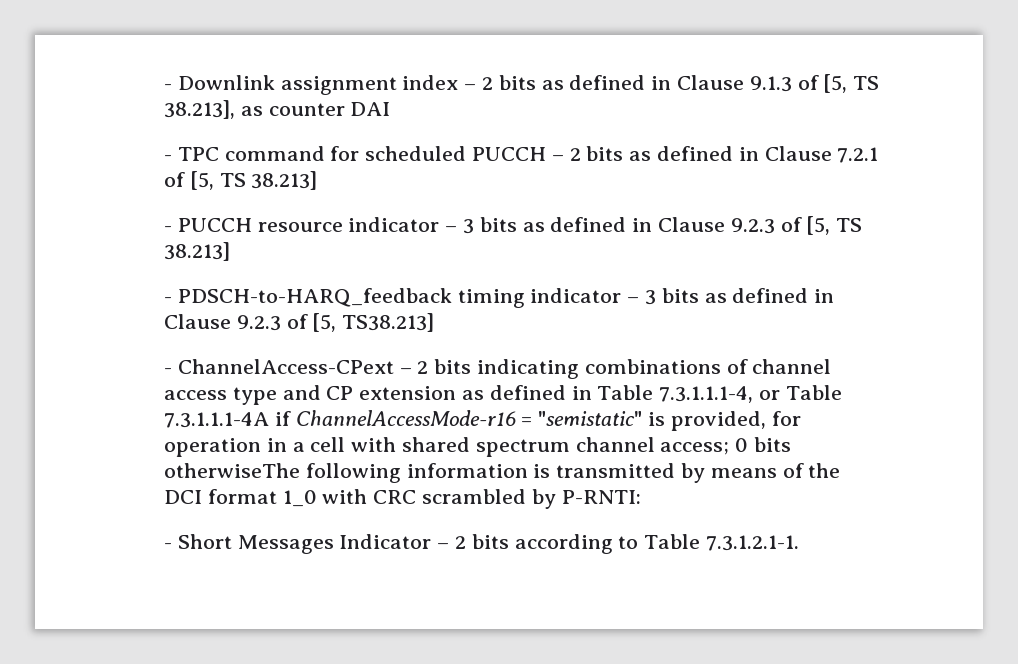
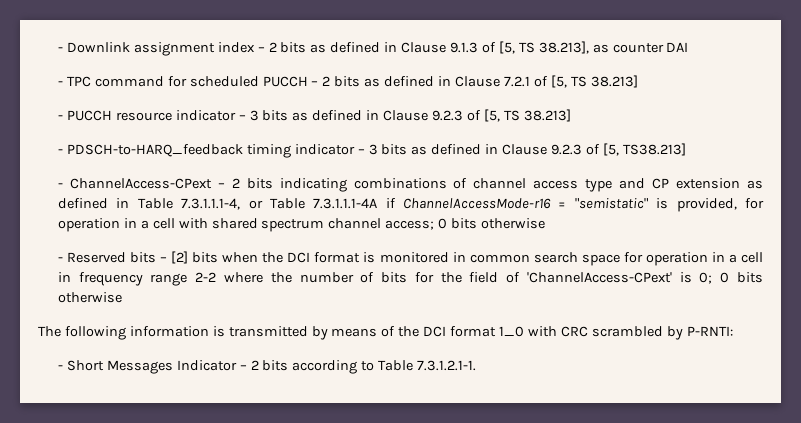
- - ChannelAccess-CPext – 2 bits indicating combinations of channel access type and CP extension as defined in Table 7.3.1.1.1-4, or Table 7.3.1.1.1-4A if ChannelAccessMode-r16 = "semistatic" is provided, for operation in a cell with shared spectrum channel access; 0 bits otherwiseThe following information is transmitted by means of the DCI format 1_0 with CRC scrambled by P-RNTI:
+ - ChannelAccess-CPext – 2 bits indicating combinations of channel access type and CP extension as defined in Table 7.3.1.1.1-4, or Table 7.3.1.1.1-4A if ChannelAccessMode-r16 = "semistatic" is provided, for operation in a cell with shared spectrum channel access; 0 bits otherwise
+ - Reserved bits – [2] bits when the DCI format is monitored in common search space for operation in a cell in frequency range 2-2 where the number of bits for the field of 'ChannelAccess-CPext' is 0; 0 bits otherwise
+ The following information is transmitted by means of the DCI format 1_0 with CRC scrambled by P-RNTI:

